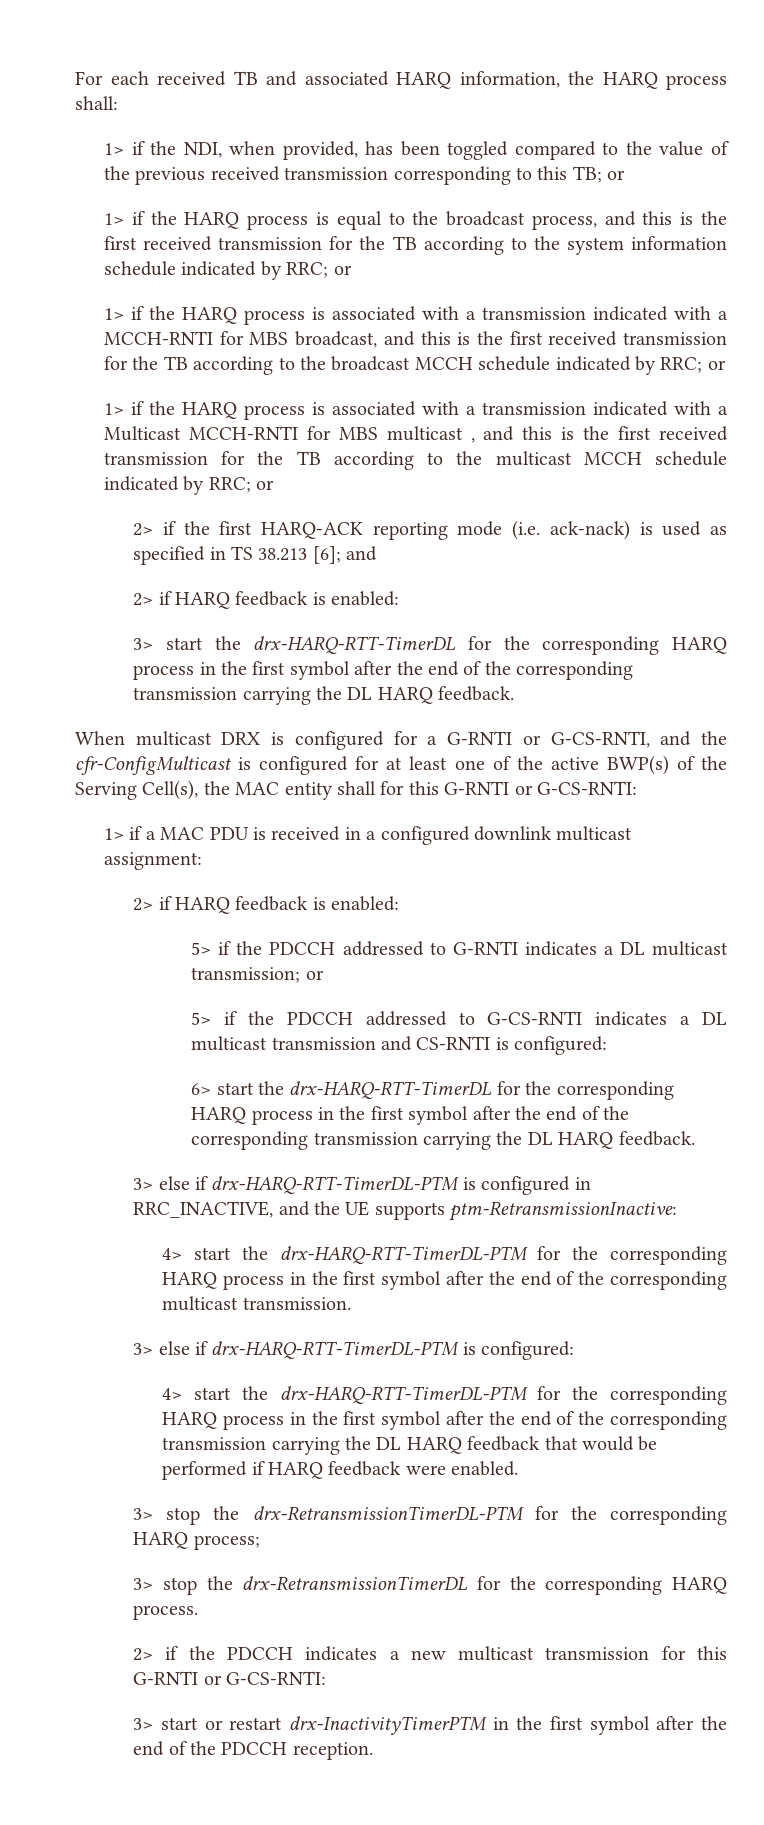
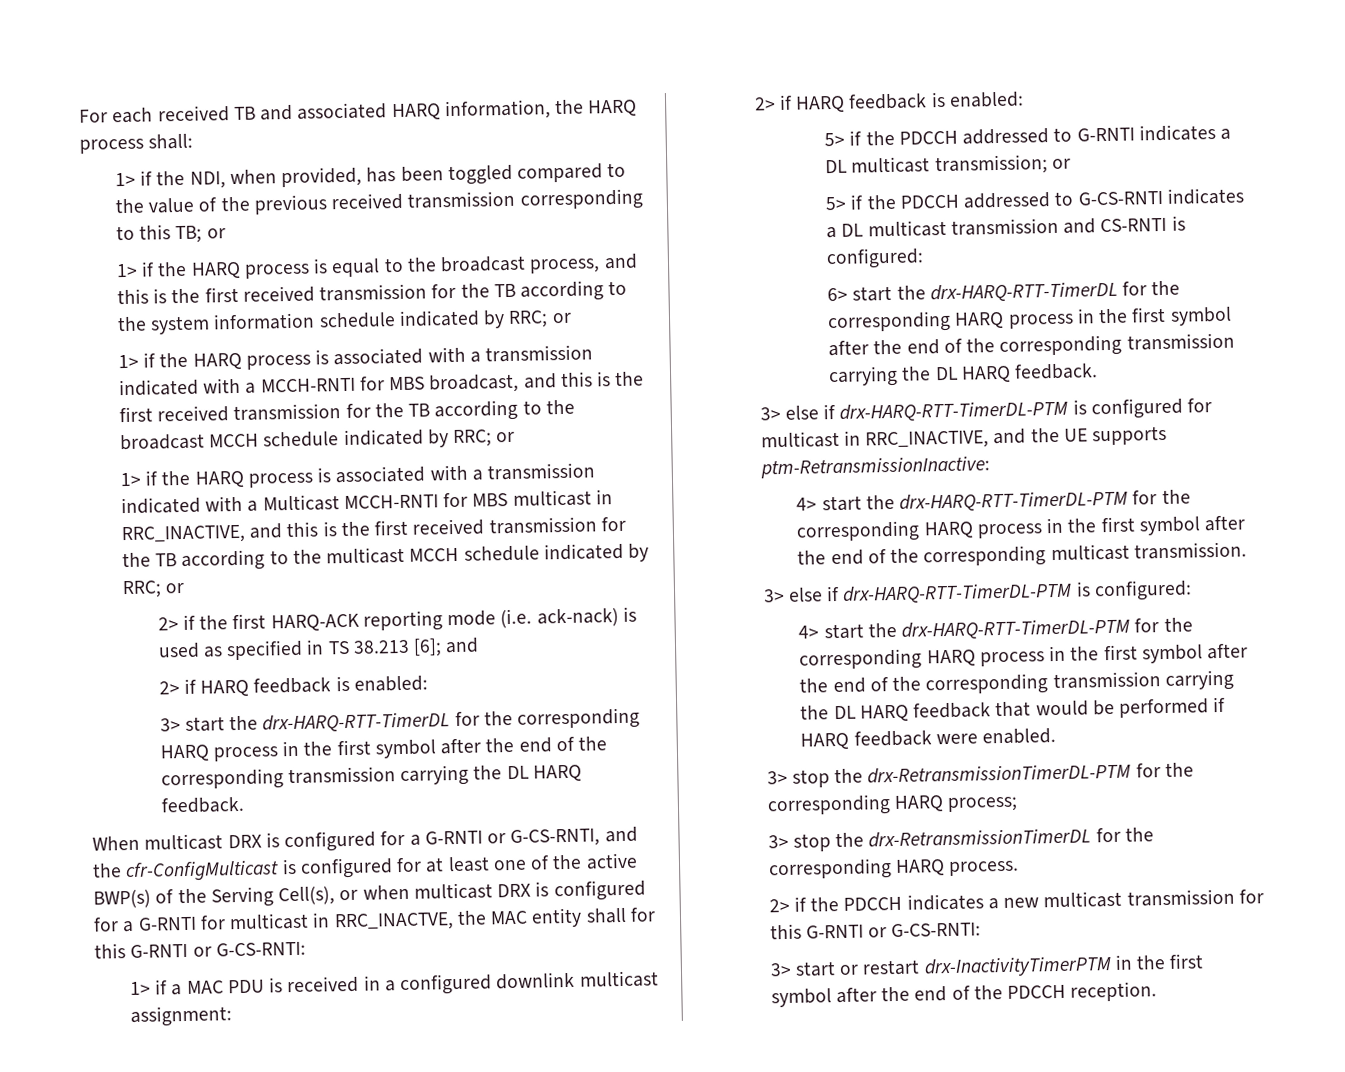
- 1> if the HARQ process is associated with a transmission indicated with a Multicast MCCH-RNTI for MBS multicast , and this is the first received transmission for the TB according to the multicast MCCH schedule indicated by RRC; or
+ 1> if the HARQ process is associated with a transmission indicated with a Multicast MCCH-RNTI for MBS multicast in RRC_INACTIVE, and this is the first received transmission for the TB according to the multicast MCCH schedule indicated by RRC; or
- When multicast DRX is configured for a G-RNTI or G-CS-RNTI, and the cfr-ConfigMulticast is configured for at least one of the active BWP(s) of the Serving Cell(s), the MAC entity shall for this G-RNTI or G-CS-RNTI:
+ When multicast DRX is configured for a G-RNTI or G-CS-RNTI, and the cfr-ConfigMulticast is configured for at least one of the active BWP(s) of the Serving Cell(s), or when multicast DRX is configured for a G-RNTI for multicast in RRC_INACTVE, the MAC entity shall for this G-RNTI or G-CS-RNTI:
- 3> else if drx-HARQ-RTT-TimerDL-PTM is configured in RRC_INACTIVE, and the UE supports ptm-RetransmissionInactive:
+ 3> else if drx-HARQ-RTT-TimerDL-PTM is configured for multicast in RRC_INACTIVE, and the UE supports ptm-RetransmissionInactive:

